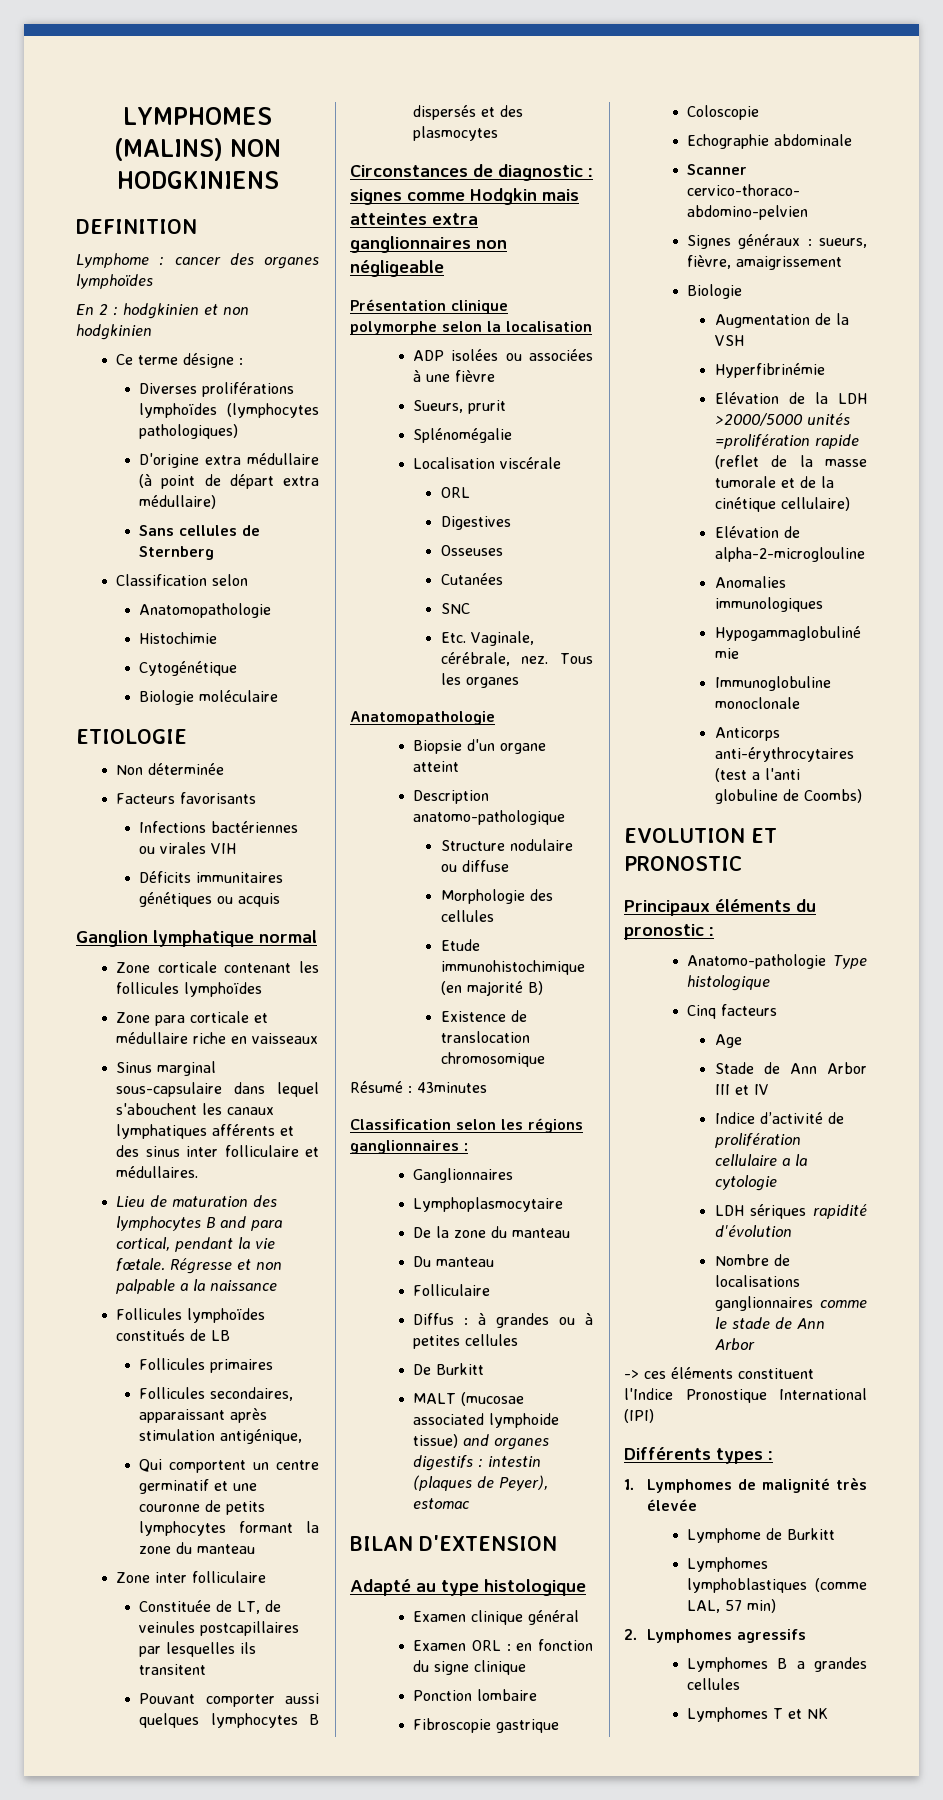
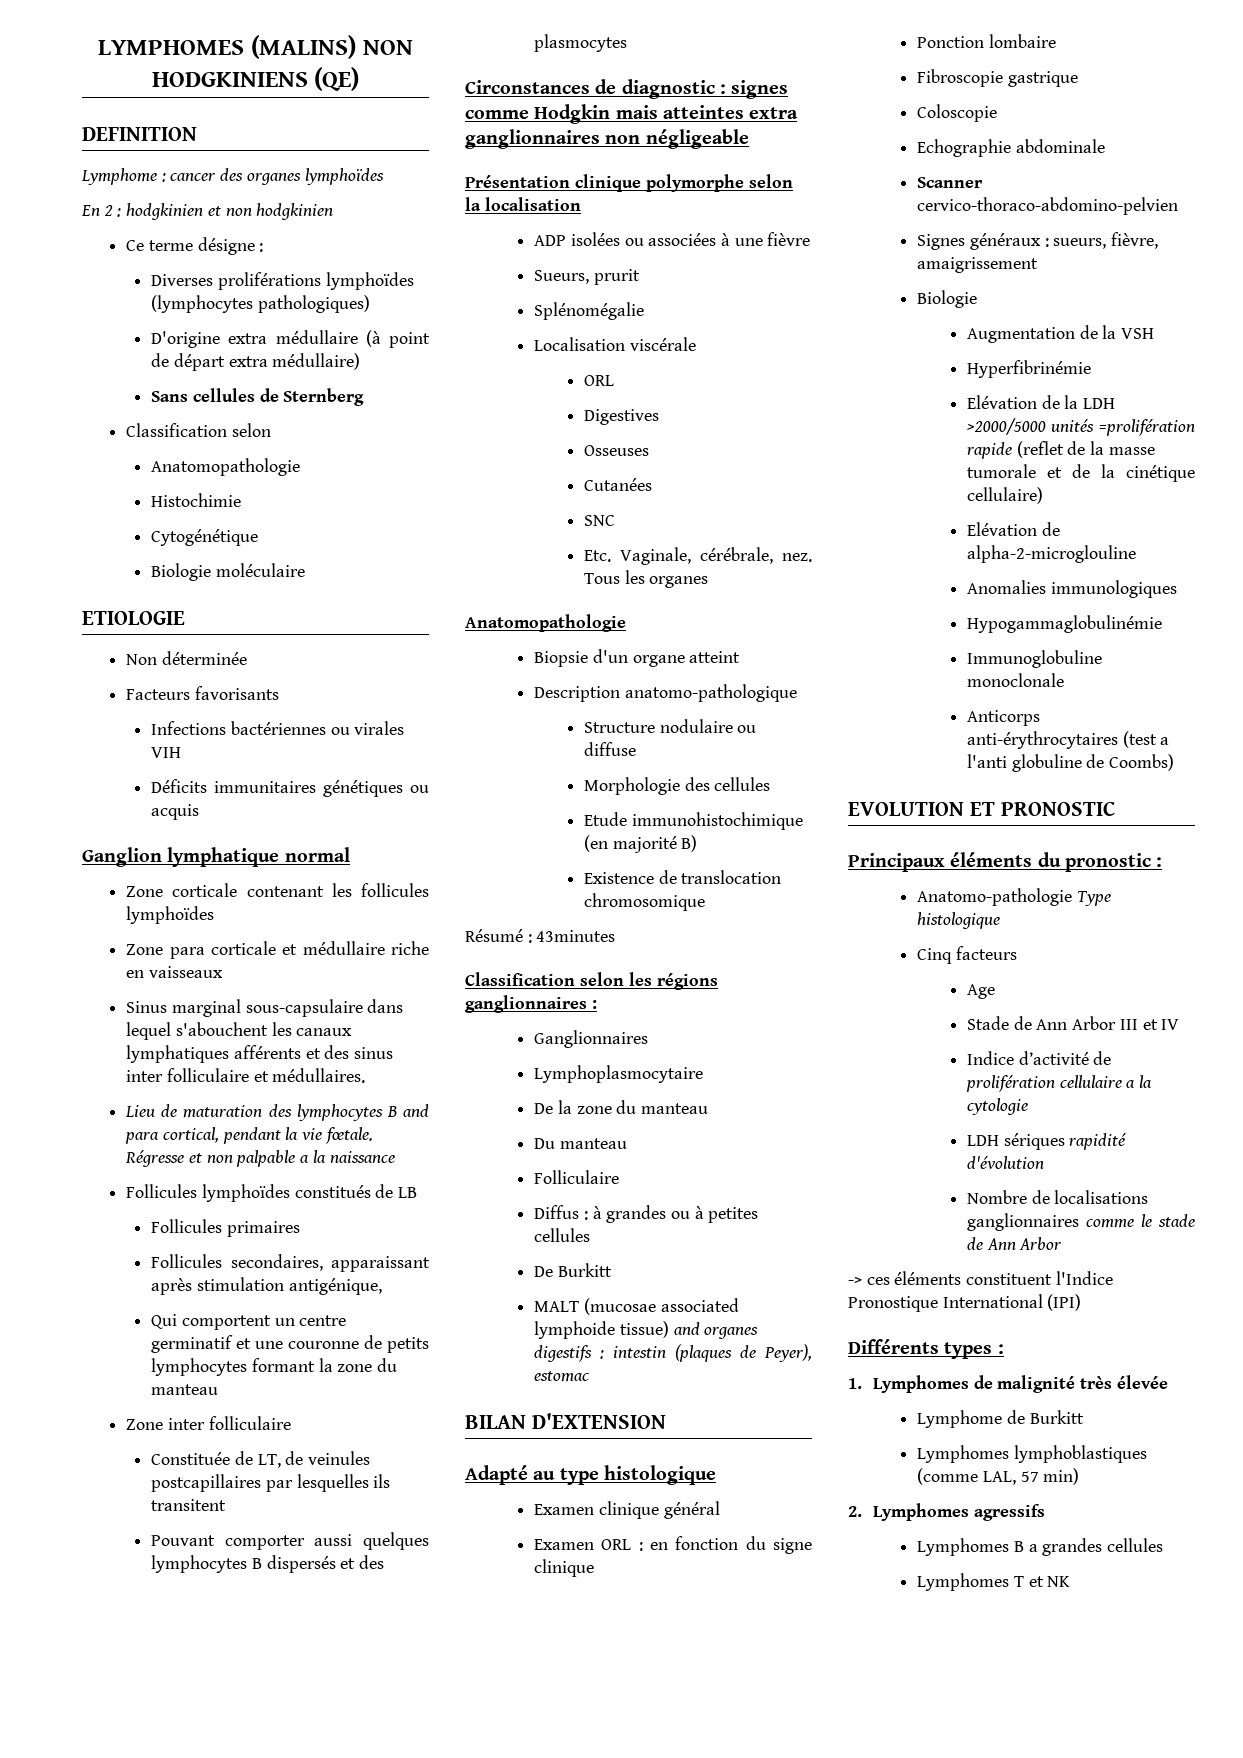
- LYMPHOMES (MALINS) NON HODGKINIENS
+ LYMPHOMES (MALINS) NON HODGKINIENS (QE)

